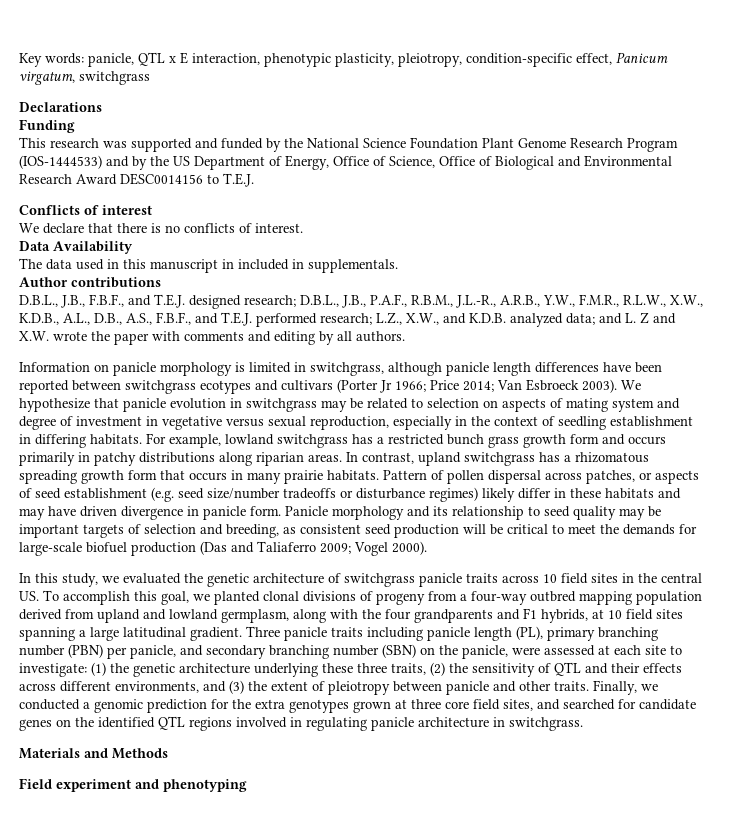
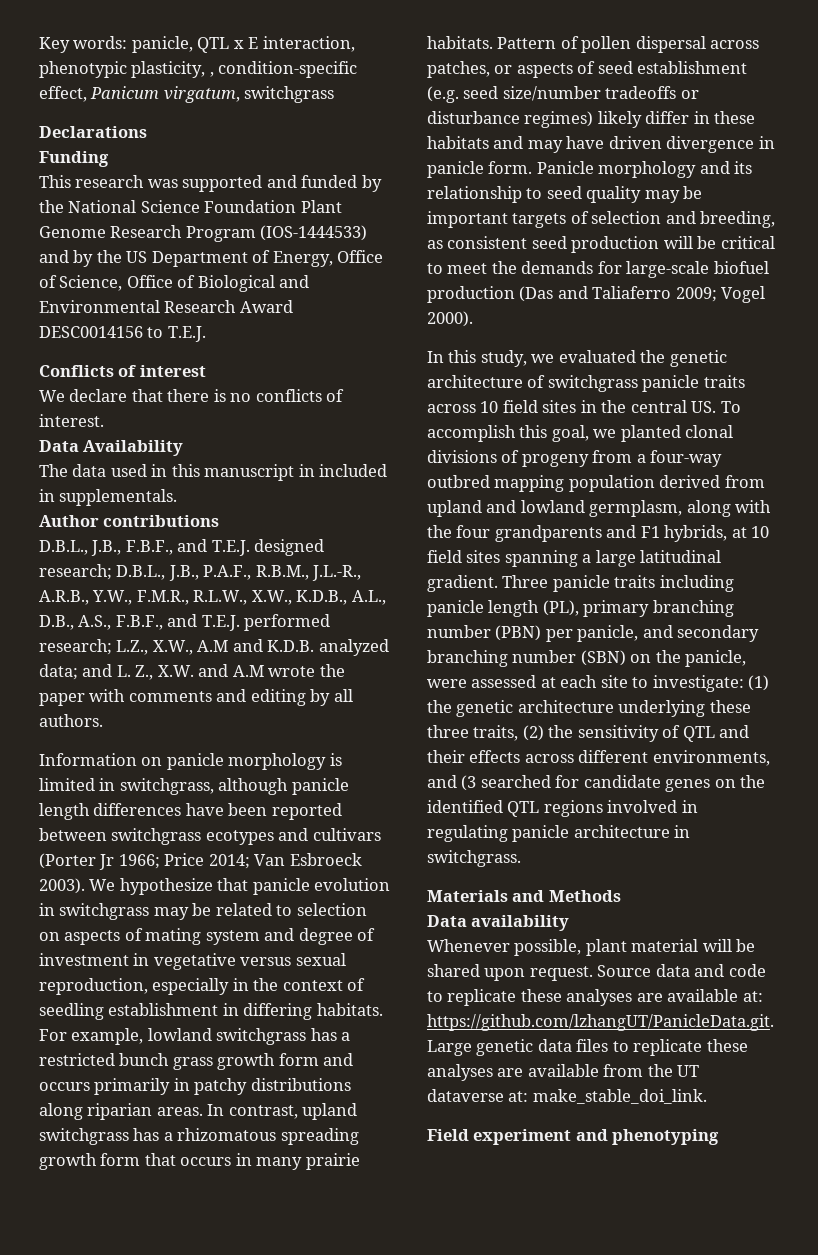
- Key words: panicle, QTL x E interaction, phenotypic plasticity, pleiotropy, condition-specific effect, Panicum virgatum, switchgrass
+ Key words: panicle, QTL x E interaction, phenotypic plasticity, , condition-specific effect, Panicum virgatum, switchgrass
- D.B.L., J.B., F.B.F., and T.E.J. designed research; D.B.L., J.B., P.A.F., R.B.M., J.L.-R., A.R.B., Y.W., F.M.R., R.L.W., X.W., K.D.B., A.L., D.B., A.S., F.B.F., and T.E.J. performed research; L.Z., X.W., and K.D.B. analyzed data; and L. Z and X.W. wrote the paper with comments and editing by all authors.
+ D.B.L., J.B., F.B.F., and T.E.J. designed research; D.B.L., J.B., P.A.F., R.B.M., J.L.-R., A.R.B., Y.W., F.M.R., R.L.W., X.W., K.D.B., A.L., D.B., A.S., F.B.F., and T.E.J. performed research; L.Z., X.W., A.M and K.D.B. analyzed data; and L. Z., X.W. and A.M wrote the paper with comments and editing by all authors.
- (1) the genetic architecture underlying these three traits, (2) the sensitivity of QTL and their effects across different environments, and (3) the extent of pleiotropy between panicle and other traits. Finally, we conducted a genomic prediction for the extra genotypes grown at three core field sites, and searched for candidate genes on the identified QTL regions involved in regulating panicle architecture in switchgrass.
+ (1) the genetic architecture underlying these three traits, (2) the sensitivity of QTL and their effects across different environments, and (3 searched for candidate genes on the identified QTL regions involved in regulating panicle architecture in switchgrass.
+ Data availability
+ Whenever possible, plant material will be shared upon request. Source data and code to replicate these analyses are available at: https://github.com/lzhangUT/PanicleData.git. Large genetic data files to replicate these analyses are available from the UT dataverse at: make_stable_doi_link.

